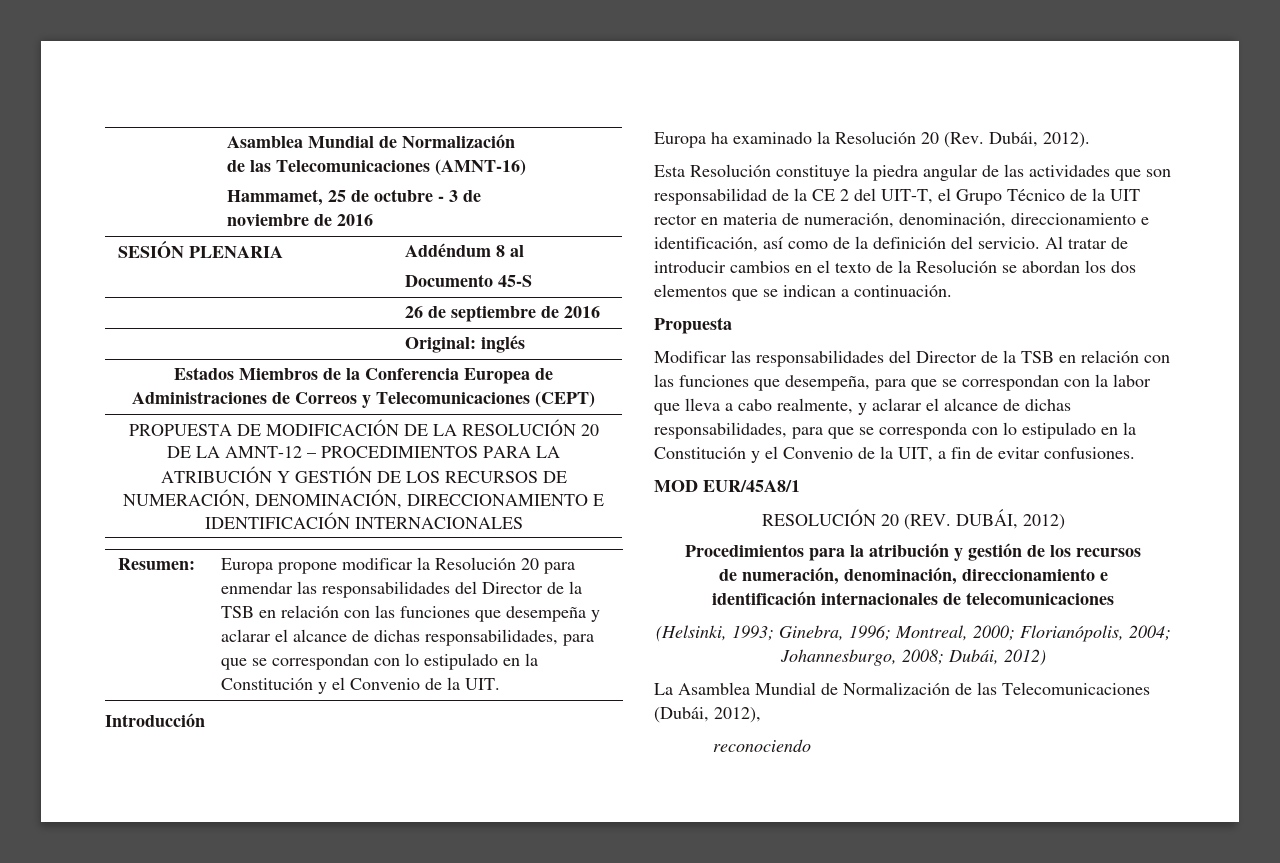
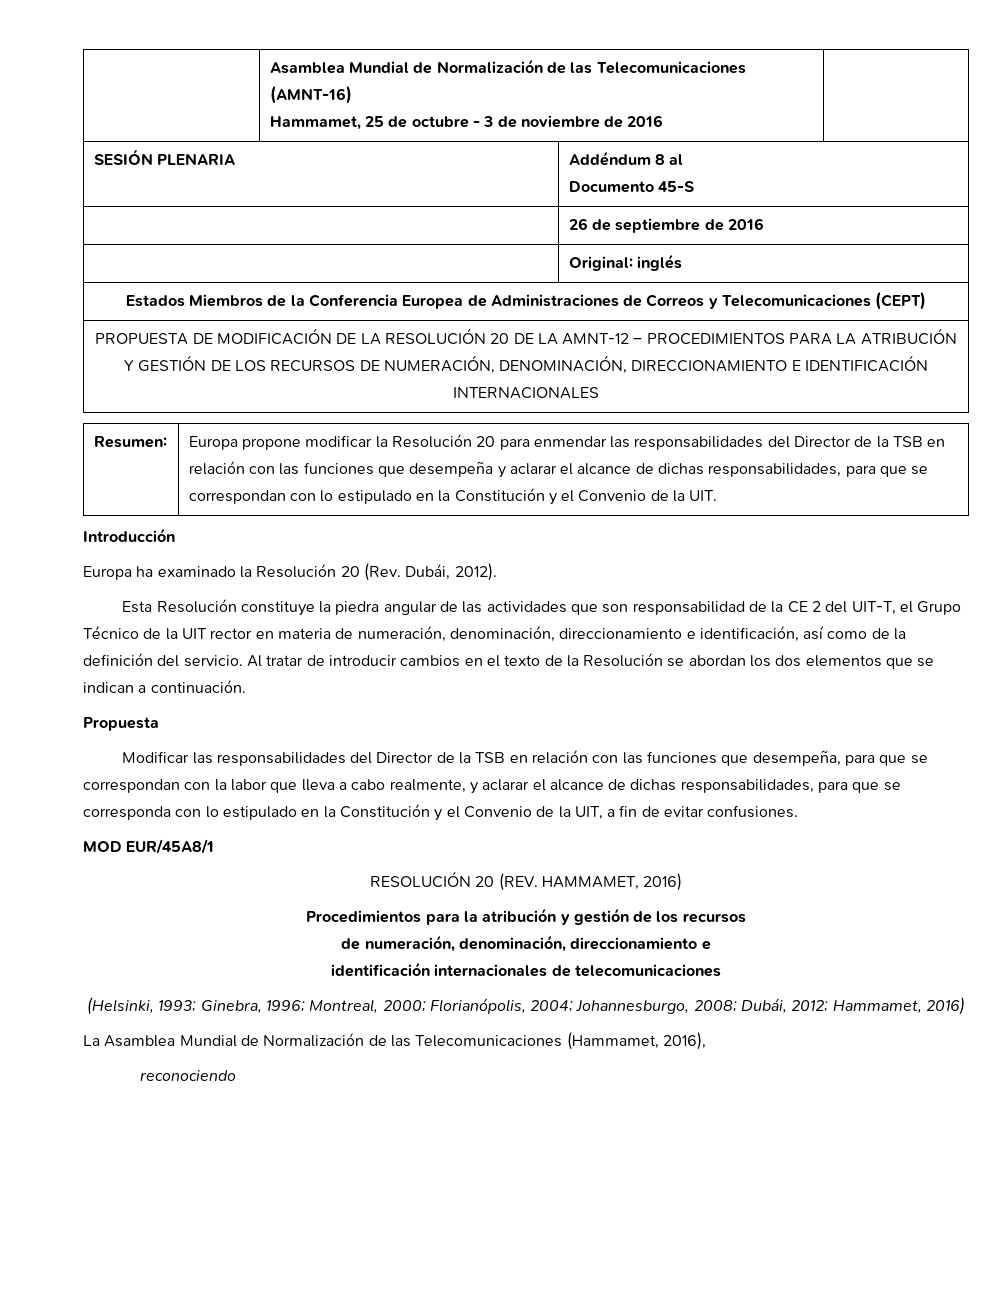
- RESOLUCIÓN 20 (REV. DUBÁI, 2012)
+ RESOLUCIÓN 20 (REV. HAMMAMET, 2016)
- (Helsinki, 1993; Ginebra, 1996; Montreal, 2000; Florianópolis, 2004; Johannesburgo, 2008; Dubái, 2012)
+ (Helsinki, 1993; Ginebra, 1996; Montreal, 2000; Florianópolis, 2004; Johannesburgo, 2008; Dubái, 2012; Hammamet, 2016)
- La Asamblea Mundial de Normalización de las Telecomunicaciones (Dubái, 2012),
+ La Asamblea Mundial de Normalización de las Telecomunicaciones (Hammamet, 2016),

